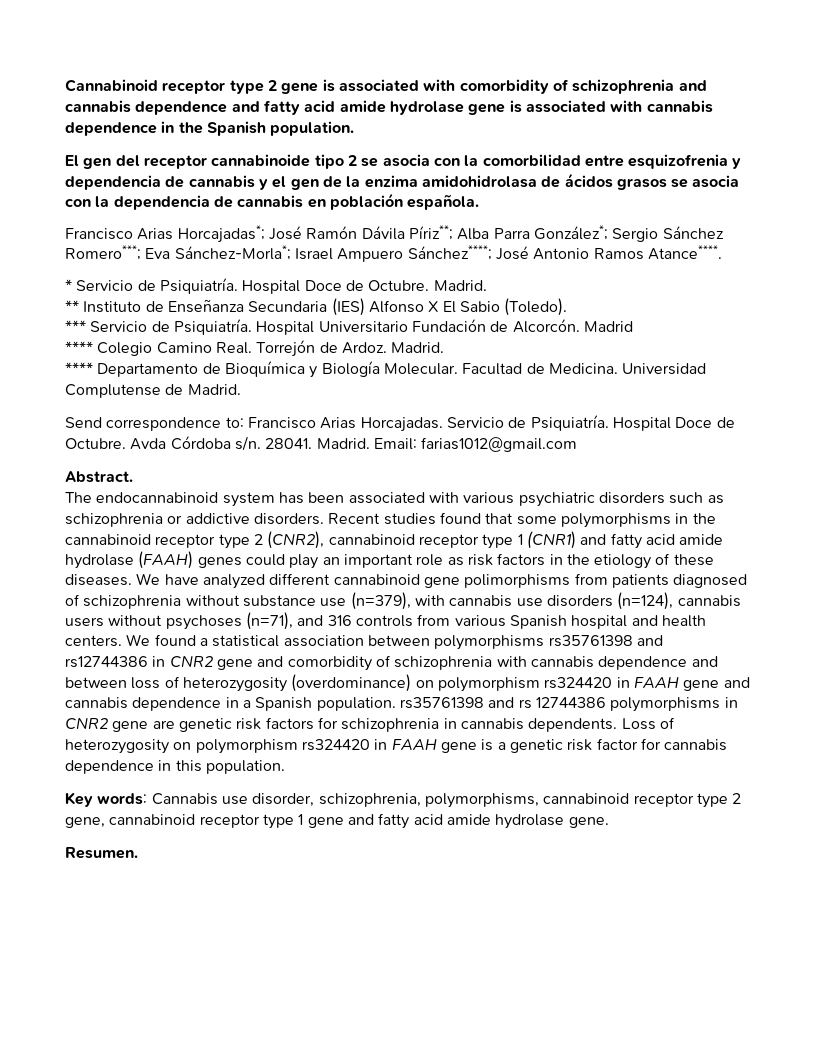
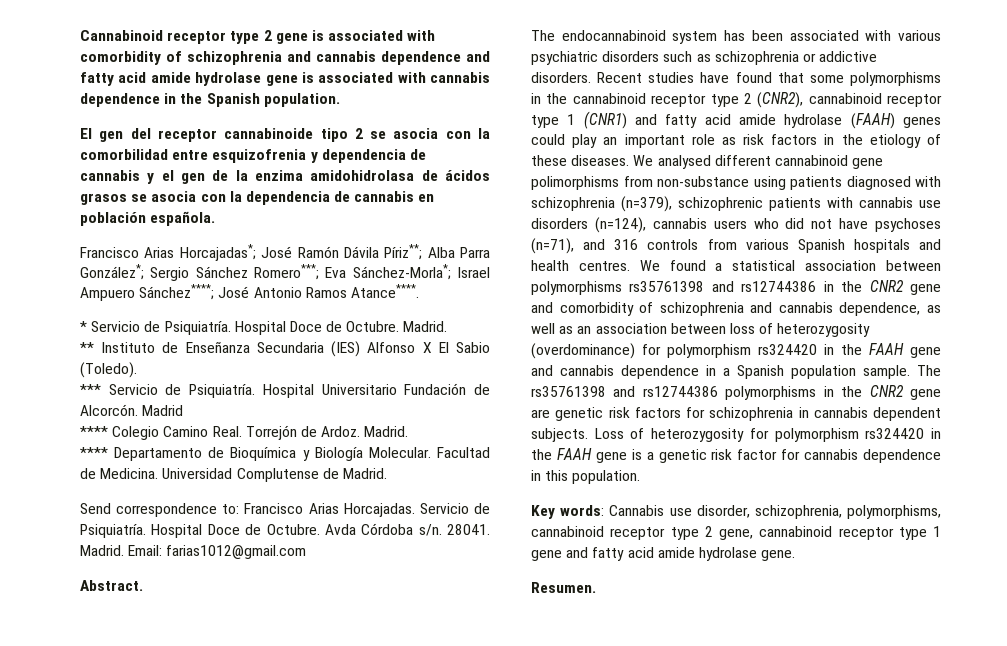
- Recent studies found that some polymorphisms in the cannabinoid receptor type 2 (CNR2), cannabinoid receptor type 1 (CNR1) and fatty acid amide hydrolase (FAAH) genes could play an important role as risk factors in the etiology of these diseases.
+ Recent studies have found that some polymorphisms in the cannabinoid receptor type 2 (CNR2), cannabinoid receptor type 1 (CNR1) and fatty acid amide hydrolase (FAAH) genes could play an important role as risk factors in the etiology of these diseases.
- We have analyzed different cannabinoid gene polimorphisms from patients diagnosed of schizophrenia without substance use (n=379), with cannabis use disorders (n=124), cannabis users without psychoses (n=71), and 316 controls from various Spanish hospital and health centers.
+ We analysed different cannabinoid gene polimorphisms from non-substance using patients diagnosed with schizophrenia (n=379), schizophrenic patients with cannabis use disorders (n=124), cannabis users who did not have psychoses (n=71), and 316 controls from various Spanish hospitals and health centres.
- We found a statistical association between polymorphisms rs35761398 and rs12744386 in CNR2 gene and comorbidity of schizophrenia with cannabis dependence and between loss of heterozygosity (overdominance) on polymorphism rs324420 in FAAH gene and cannabis dependence in a Spanish population. rs35761398 and rs 12744386 polymorphisms in CNR2 gene are genetic risk factors for schizophrenia in cannabis dependents.
+ We found a statistical association between polymorphisms rs35761398 and rs12744386 in the CNR2 gene and comorbidity of schizophrenia and cannabis dependence, as well as an association between loss of heterozygosity (overdominance) for polymorphism rs324420 in the FAAH gene and cannabis dependence in a Spanish population sample. The rs35761398 and rs12744386 polymorphisms in the CNR2 gene are genetic risk factors for schizophrenia in cannabis dependent subjects.
- Loss of heterozygosity on polymorphism rs324420 in FAAH gene is a genetic risk factor for cannabis dependence in this population.
+ Loss of heterozygosity for polymorphism rs324420 in the FAAH gene is a genetic risk factor for cannabis dependence in this population.

